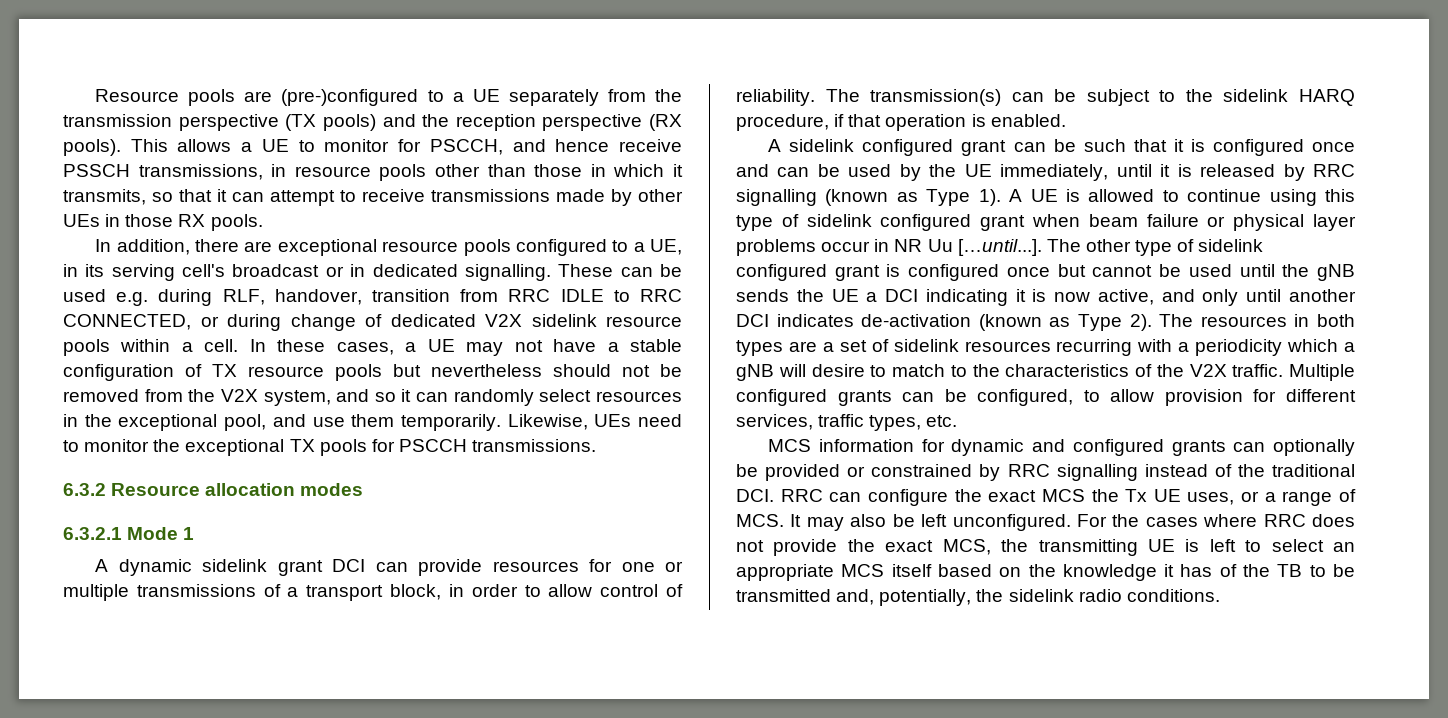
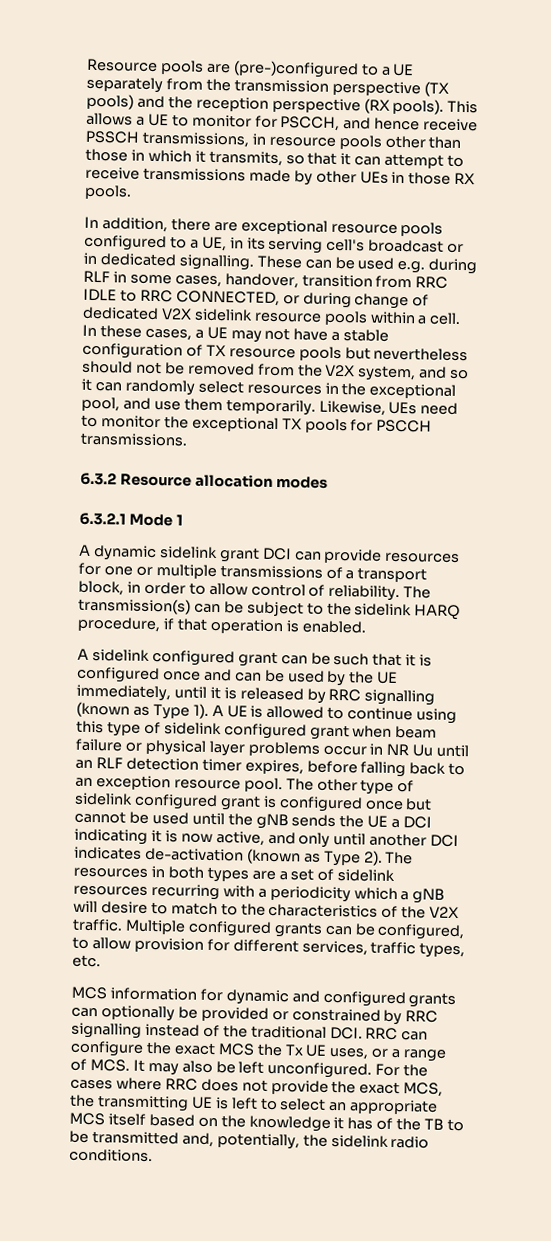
- These can be used e.g. during RLF, handover, transition from RRC IDLE to RRC CONNECTED, or during change of dedicated V2X sidelink resource pools within a cell.
+ These can be used e.g. during RLF in some cases, handover, transition from RRC IDLE to RRC CONNECTED, or during change of dedicated V2X sidelink resource pools within a cell.
- A UE is allowed to continue using this type of sidelink configured grant when beam failure or physical layer problems occur in NR Uu […until...]. The other type of sidelink configured grant is configured once but cannot be used until the gNB sends the UE a DCI indicating it is now active, and only until another DCI indicates de-activation (known as Type 2).
+ A UE is allowed to continue using this type of sidelink configured grant when beam failure or physical layer problems occur in NR Uu until an RLF detection timer expires, before falling back to an exception resource pool. The other type of sidelink configured grant is configured once but cannot be used until the gNB sends the UE a DCI indicating it is now active, and only until another DCI indicates de-activation (known as Type 2).

